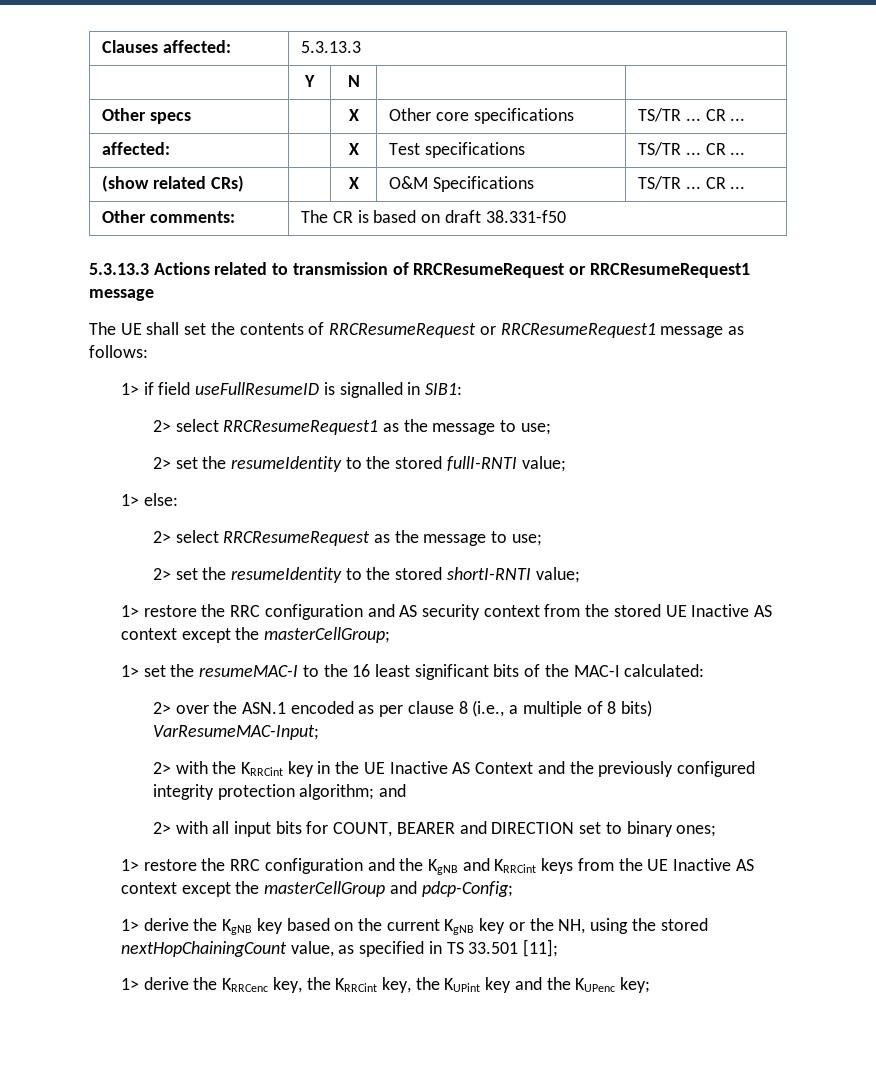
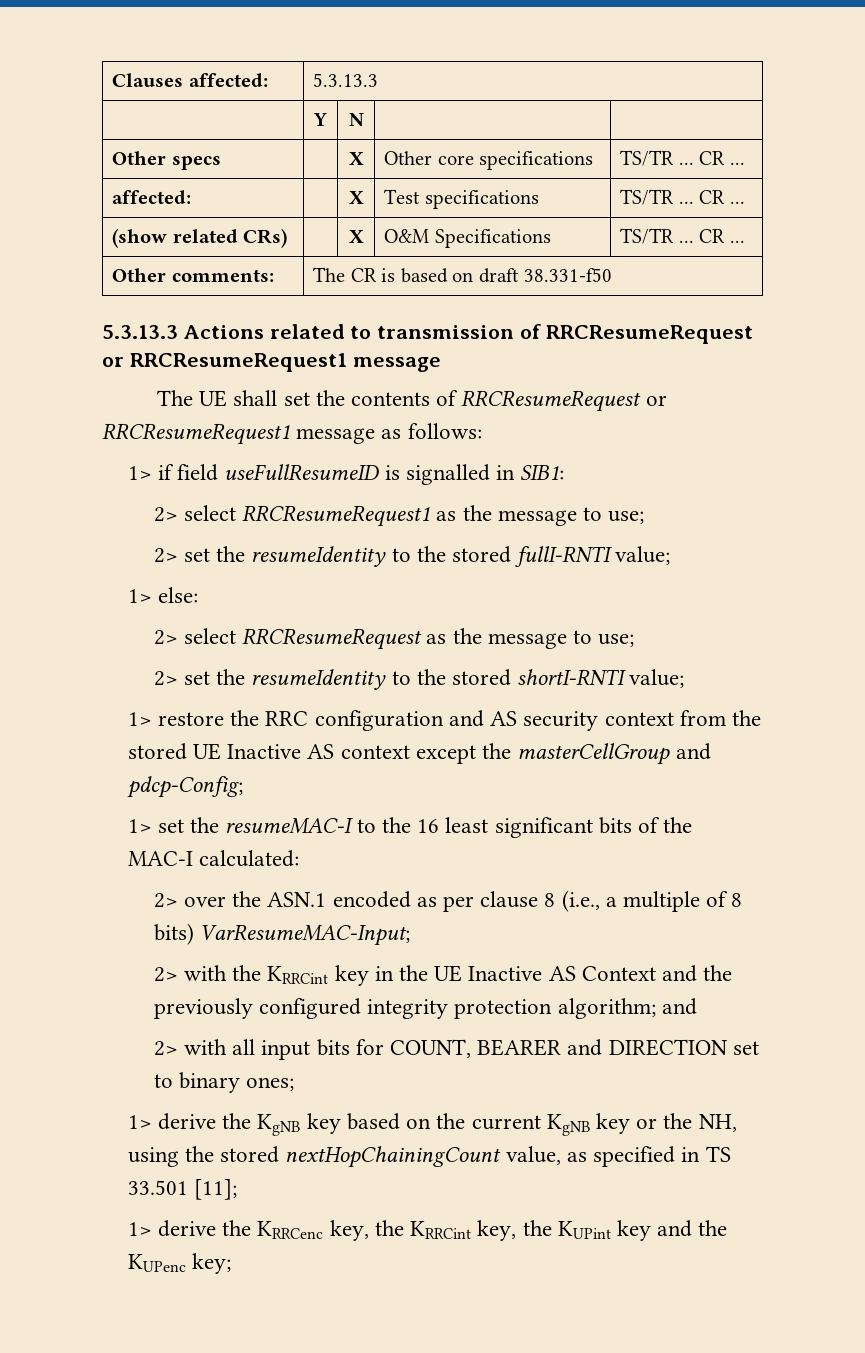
- 1> restore the RRC configuration and AS security context from the stored UE Inactive AS context except the masterCellGroup;
+ 1> restore the RRC configuration and AS security context from the stored UE Inactive AS context except the masterCellGroup and pdcp-Config;
- 1> restore the RRC configuration and the KgNB and KRRCint keys from the UE Inactive AS context except the masterCellGroup and pdcp-Config;

